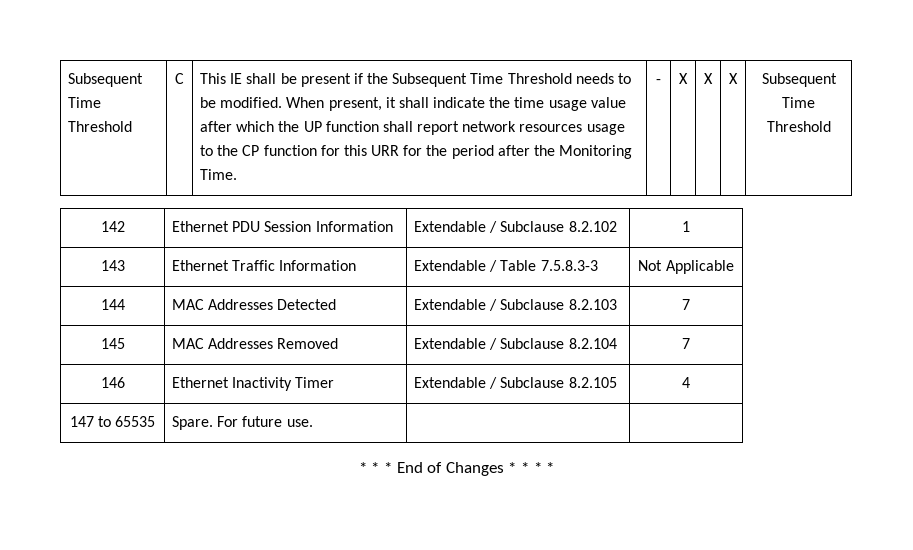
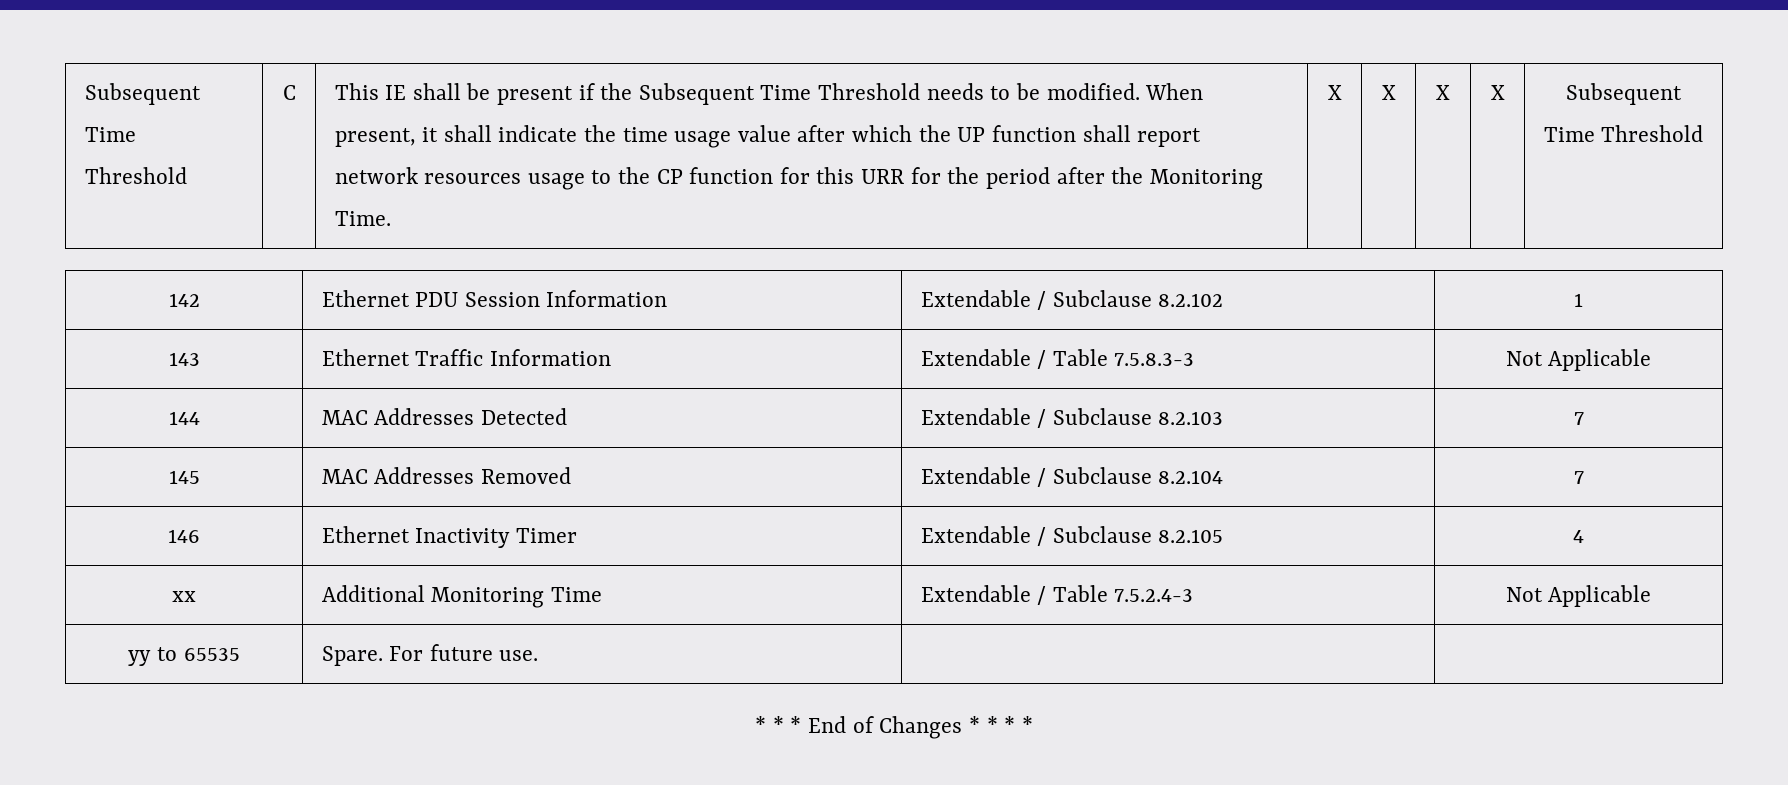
- When present, it shall indicate the time usage value after which the UP function shall report network resources usage to the CP function for this URR for the period after the Monitoring Time. | -
+ When present, it shall indicate the time usage value after which the UP function shall report network resources usage to the CP function for this URR for the period after the Monitoring Time. | X
- 147 to 65535 | Spare. For future use. | |
+ xx | Additional Monitoring Time | Extendable / Table 7.5.2.4-3 | Not Applicable
+ yy to 65535 | Spare. For future use. | |

